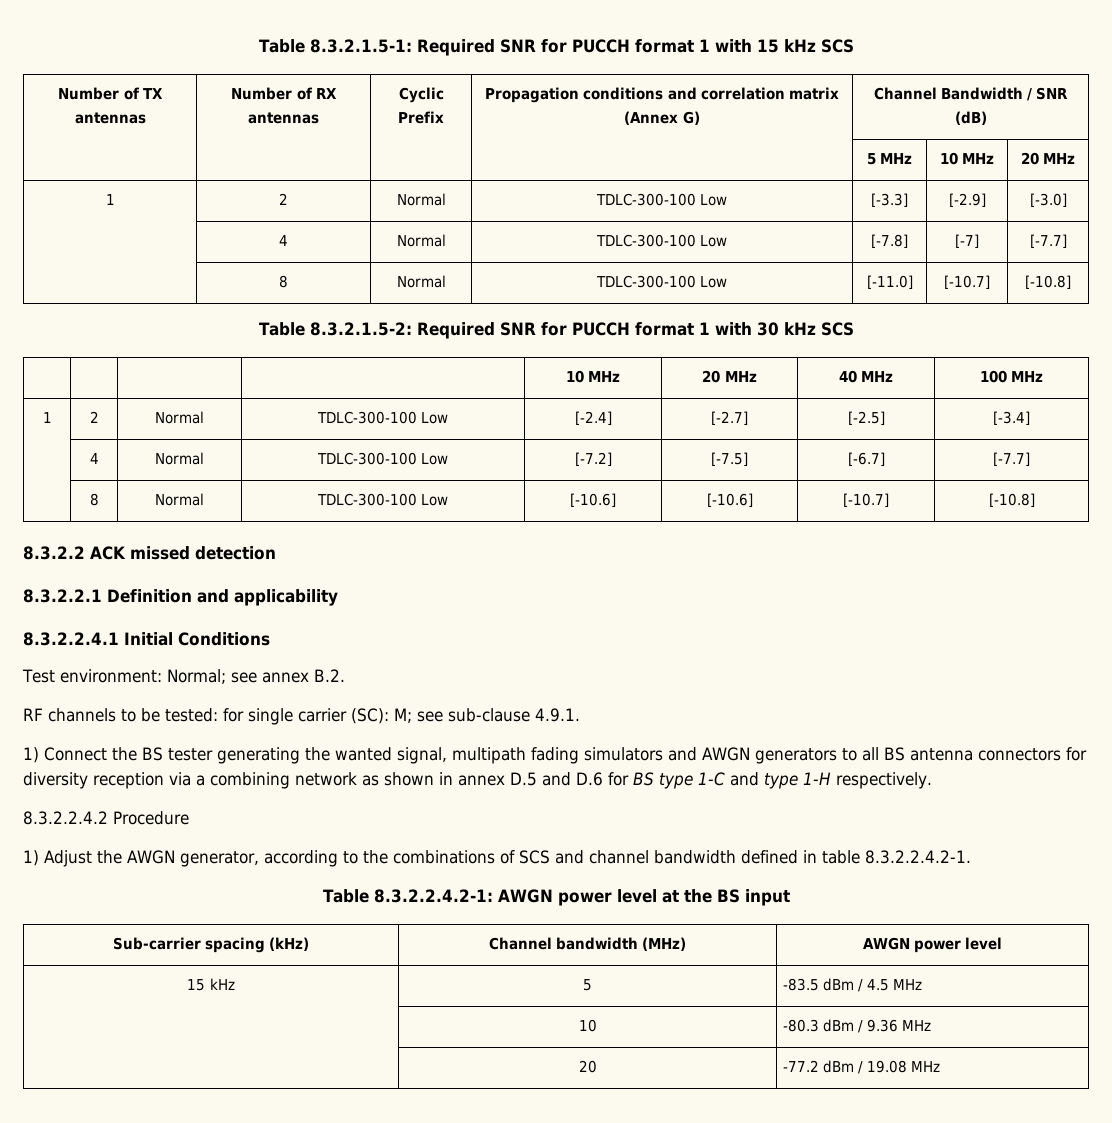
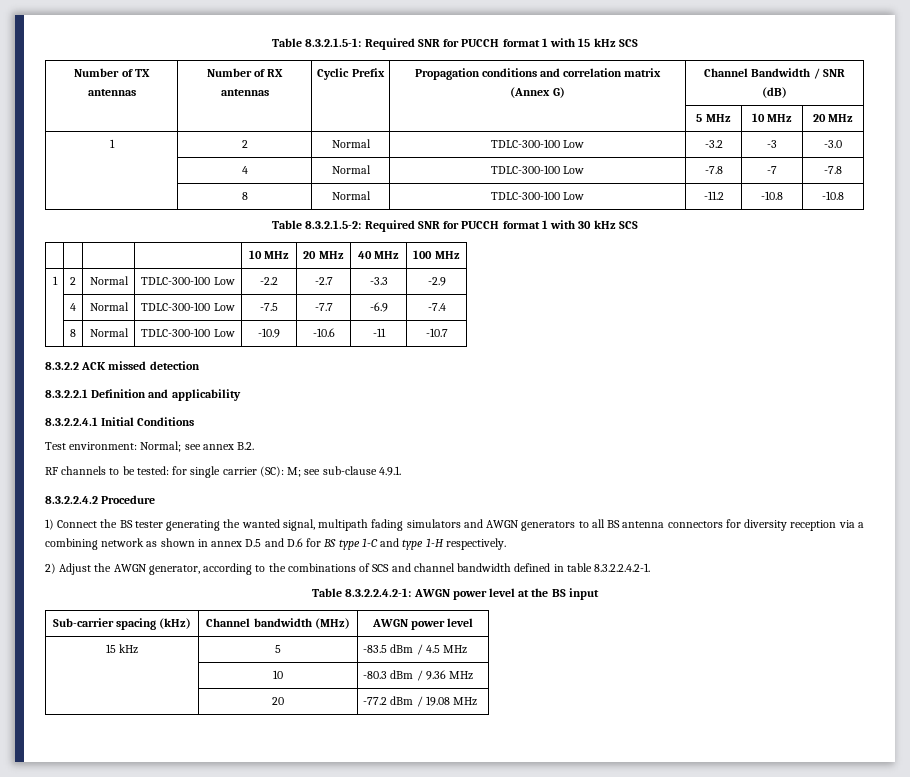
- 1 | 2 | Normal | TDLC-300-100 Low | [-3.3] | [-2.9] | [-3.0]
- | 4 | Normal | TDLC-300-100 Low | [-7.8] | [-7] | [-7.7]
- | 8 | Normal | TDLC-300-100 Low | [-11.0] | [-10.7] | [-10.8]
+ 1 | 2 | Normal | TDLC-300-100 Low | -3.2 | -3 | -3.0
+ | 4 | Normal | TDLC-300-100 Low | -7.8 | -7 | -7.8
+ | 8 | Normal | TDLC-300-100 Low | -11.2 | -10.8 | -10.8
- 1 | 2 | Normal | TDLC-300-100 Low | [-2.4] | [-2.7] | [-2.5] | [-3.4]
- | 4 | Normal | TDLC-300-100 Low | [-7.2] | [-7.5] | [-6.7] | [-7.7]
- | 8 | Normal | TDLC-300-100 Low | [-10.6] | [-10.6] | [-10.7] | [-10.8]
+ 1 | 2 | Normal | TDLC-300-100 Low | -2.2 | -2.7 | -3.3 | -2.9
+ | 4 | Normal | TDLC-300-100 Low | -7.5 | -7.7 | -6.9 | -7.4
+ | 8 | Normal | TDLC-300-100 Low | -10.9 | -10.6 | -11 | -10.7
+ 8.3.2.2.4.2 Procedure
- 8.3.2.2.4.2 Procedure
- 1) Adjust the AWGN generator, according to the combinations of SCS and channel bandwidth defined in table 8.3.2.2.4.2-1.
+ 2) Adjust the AWGN generator, according to the combinations of SCS and channel bandwidth defined in table 8.3.2.2.4.2-1.

